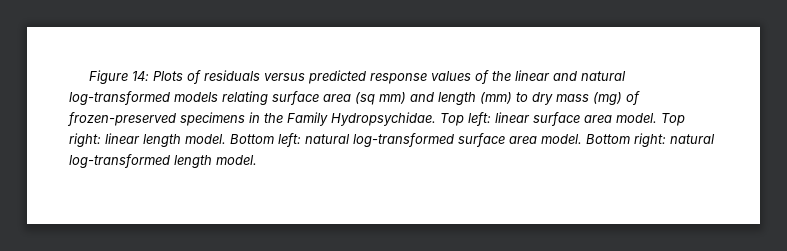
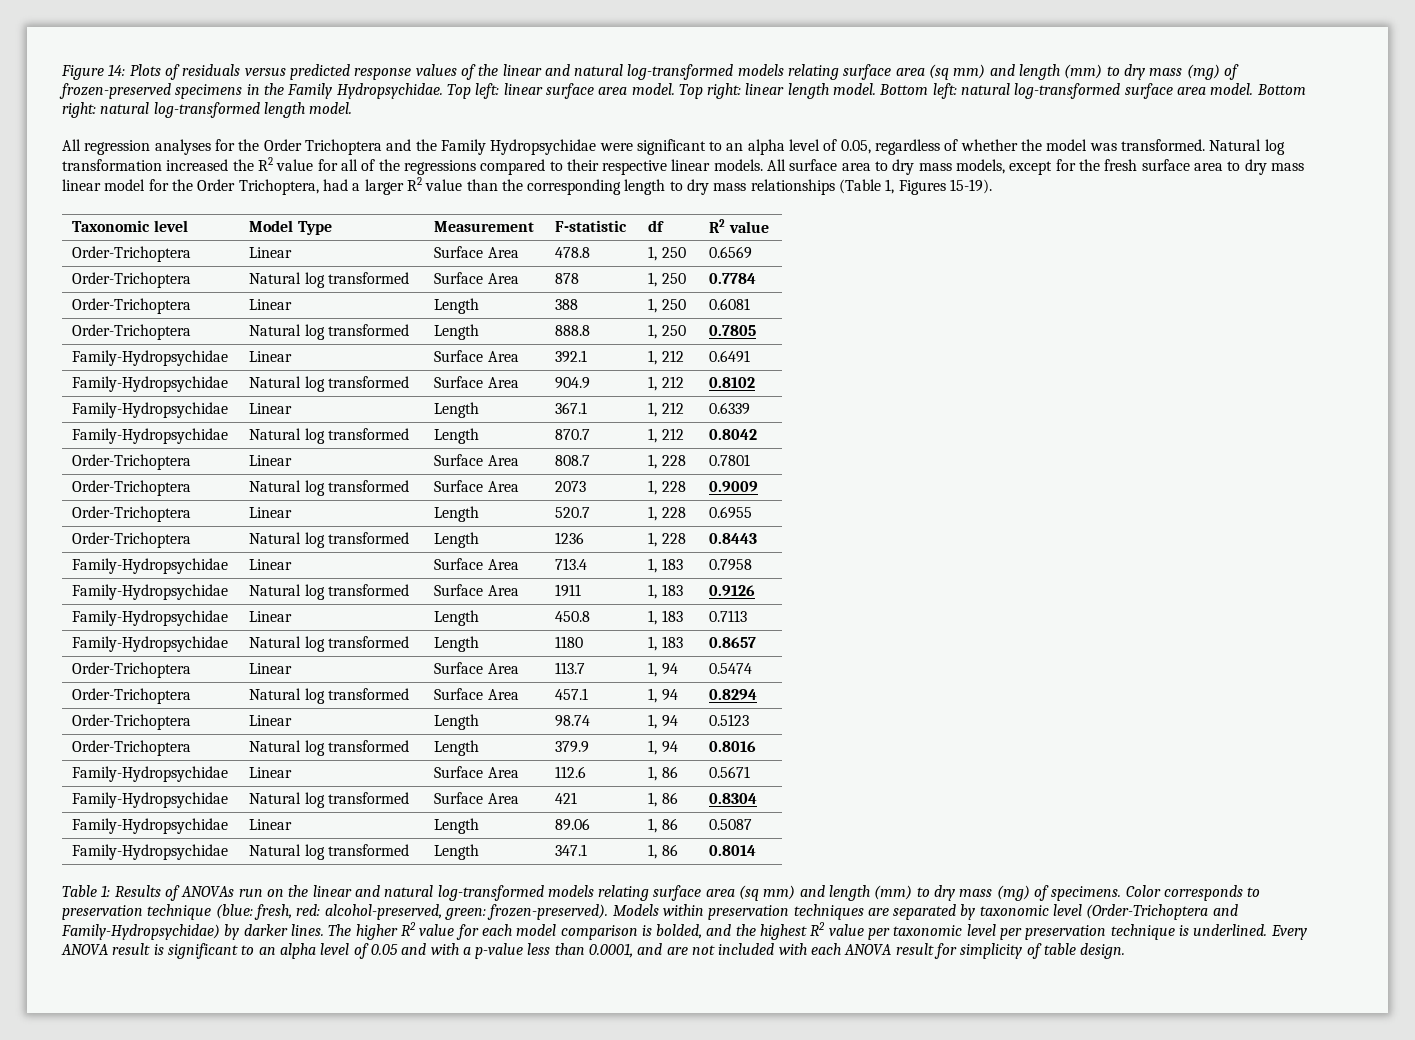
+ All regression analyses for the Order Trichoptera and the Family Hydropsychidae were significant to an alpha level of 0.05, regardless of whether the model was transformed. Natural log transformation increased the R2 value for all of the regressions compared to their respective linear models. All surface area to dry mass models, except for the fresh surface area to dry mass linear model for the Order Trichoptera, had a larger R2 value than the corresponding length to dry mass relationships (Table 1, Figures 15-19).
+ Taxonomic level | Model Type | Measurement | F-statistic | df | R2 value
+ Order-Trichoptera | Linear | Surface Area | 478.8 | 1, 250 | 0.6569
+ Order-Trichoptera | Natural log transformed | Surface Area | 878 | 1, 250 | 0.7784
+ Order-Trichoptera | Linear | Length | 388 | 1, 250 | 0.6081
+ Order-Trichoptera | Natural log transformed | Length | 888.8 | 1, 250 | 0.7805
+ Family-Hydropsychidae | Linear | Surface Area | 392.1 | 1, 212 | 0.6491
+ Family-Hydropsychidae | Natural log transformed | Surface Area | 904.9 | 1, 212 | 0.8102
+ Family-Hydropsychidae | Linear | Length | 367.1 | 1, 212 | 0.6339
+ Family-Hydropsychidae | Natural log transformed | Length | 870.7 | 1, 212 | 0.8042
+ Order-Trichoptera | Linear | Surface Area | 808.7 | 1, 228 | 0.7801
+ Order-Trichoptera | Natural log transformed | Surface Area | 2073 | 1, 228 | 0.9009
+ Order-Trichoptera | Linear | Length | 520.7 | 1, 228 | 0.6955
+ Order-Trichoptera | Natural log transformed | Length | 1236 | 1, 228 | 0.8443
+ Family-Hydropsychidae | Linear | Surface Area | 713.4 | 1, 183 | 0.7958
+ Family-Hydropsychidae | Natural log transformed | Surface Area | 1911 | 1, 183 | 0.9126
+ Family-Hydropsychidae | Linear | Length | 450.8 | 1, 183 | 0.7113
+ Family-Hydropsychidae | Natural log transformed | Length | 1180 | 1, 183 | 0.8657
+ Order-Trichoptera | Linear | Surface Area | 113.7 | 1, 94 | 0.5474
+ Order-Trichoptera | Natural log transformed | Surface Area | 457.1 | 1, 94 | 0.8294
+ Order-Trichoptera | Linear | Length | 98.74 | 1, 94 | 0.5123
+ Order-Trichoptera | Natural log transformed | Length | 379.9 | 1, 94 | 0.8016
+ Family-Hydropsychidae | Linear | Surface Area | 112.6 | 1, 86 | 0.5671
+ Family-Hydropsychidae | Natural log transformed | Surface Area | 421 | 1, 86 | 0.8304
+ Family-Hydropsychidae | Linear | Length | 89.06 | 1, 86 | 0.5087
+ Family-Hydropsychidae | Natural log transformed | Length | 347.1 | 1, 86 | 0.8014
+ Table 1: Results of ANOVAs run on the linear and natural log-transformed models relating surface area (sq mm) and length (mm) to dry mass (mg) of specimens. Color corresponds to preservation technique (blue: fresh, red: alcohol-preserved, green: frozen-preserved). Models within preservation techniques are separated by taxonomic level (Order-Trichoptera and Family-Hydropsychidae) by darker lines. The higher R2 value for each model comparison is bolded, and the highest R2 value per taxonomic level per preservation technique is underlined. Every ANOVA result is significant to an alpha level of 0.05 and with a p-value less than 0.0001, and are not included with each ANOVA result for simplicity of table design.

